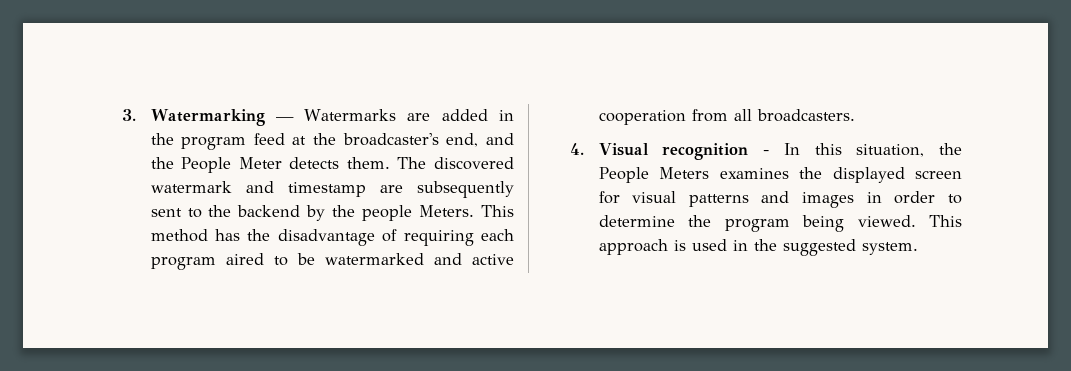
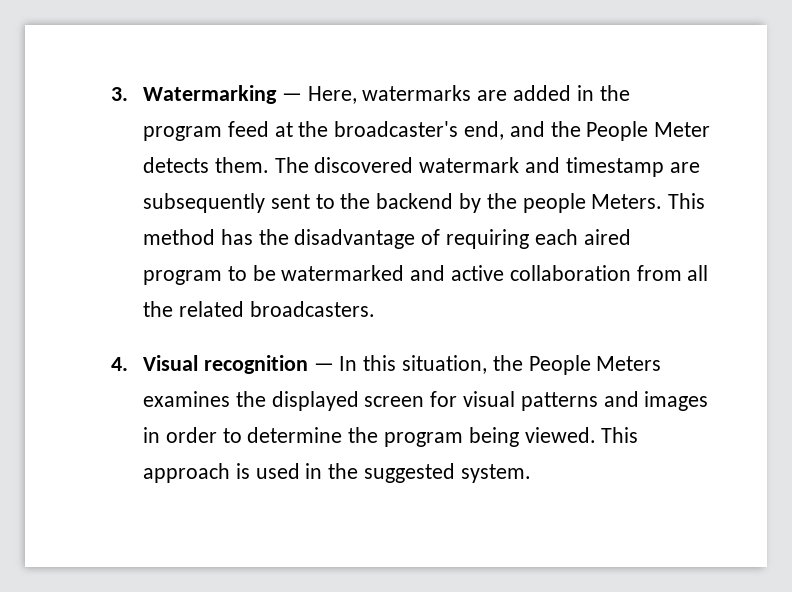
- 3. Watermarking — Watermarks are added in the program feed at the broadcaster's end, and the People Meter detects them.
+ 3. Watermarking — Here, watermarks are added in the program feed at the broadcaster's end, and the People Meter detects them.
- This method has the disadvantage of requiring each program aired to be watermarked and active cooperation from all broadcasters.
+ This method has the disadvantage of requiring each aired program to be watermarked and active collaboration from all the related broadcasters.
- 4. Visual recognition - In this situation, the People Meters examines the displayed screen for visual patterns and images in order to determine the program being viewed.
+ 4. Visual recognition — In this situation, the People Meters examines the displayed screen for visual patterns and images in order to determine the program being viewed.

